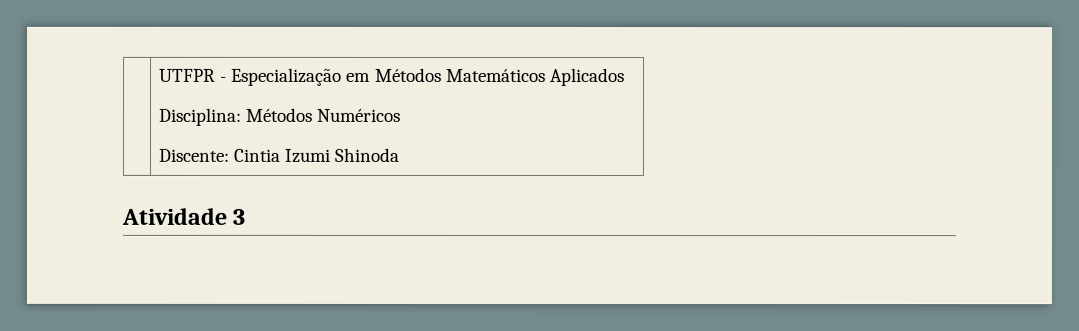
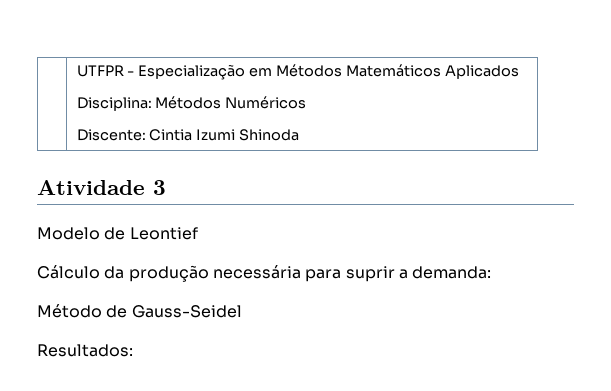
+ Modelo de Leontief
+ Cálculo da produção necessária para suprir a demanda:
+ Método de Gauss-Seidel
+ Resultados:

